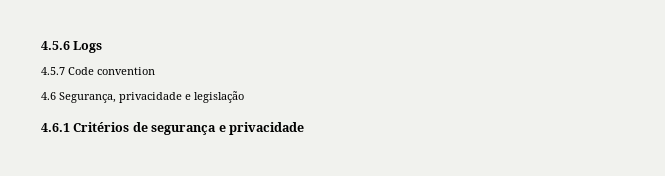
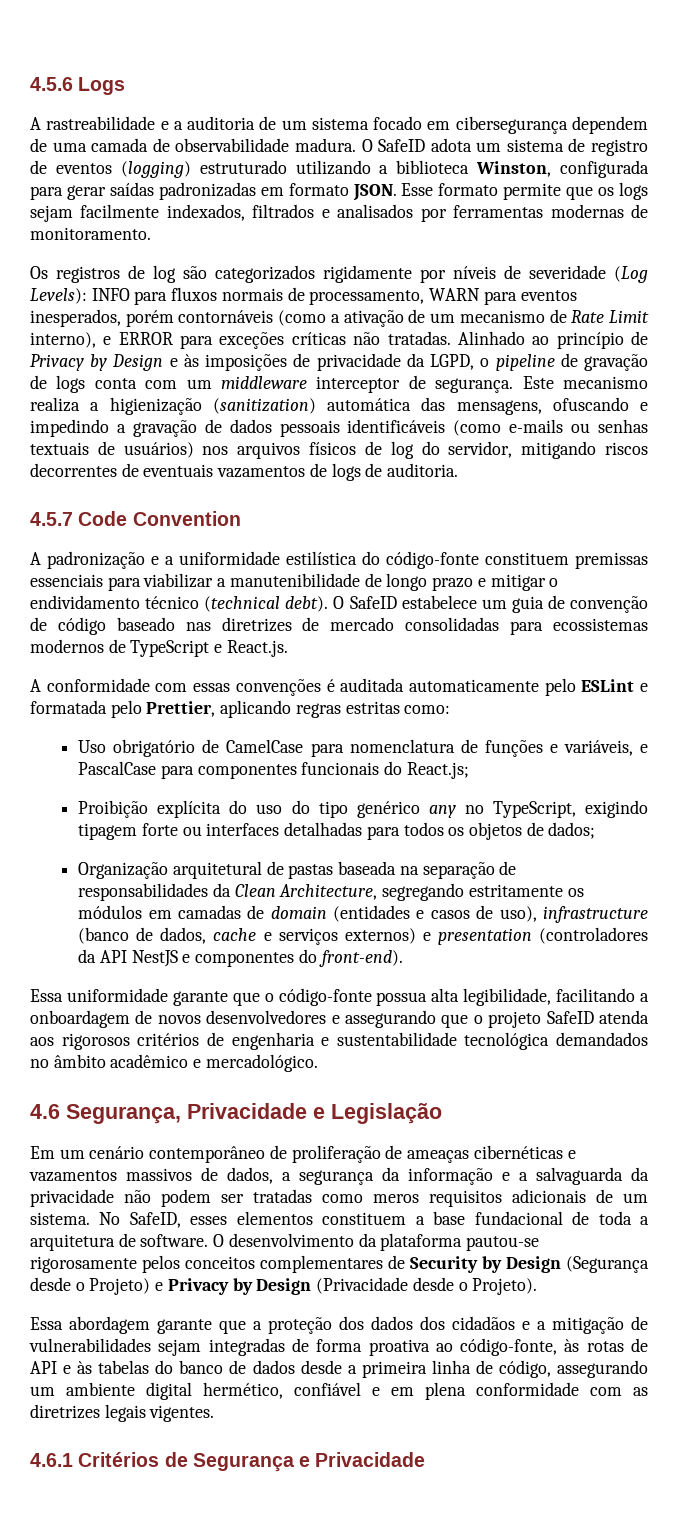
- 4.5.7 Code convention
- 4.6 Segurança, privacidade e legislação
+ A rastreabilidade e a auditoria de um sistema focado em cibersegurança dependem de uma camada de observabilidade madura. O SafeID adota um sistema de registro de eventos (logging) estruturado utilizando a biblioteca Winston, configurada para gerar saídas padronizadas em formato JSON. Esse formato permite que os logs sejam facilmente indexados, filtrados e analisados por ferramentas modernas de monitoramento.
+ Os registros de log são categorizados rigidamente por níveis de severidade (Log Levels): INFO para fluxos normais de processamento, WARN para eventos inesperados, porém contornáveis (como a ativação de um mecanismo de Rate Limit interno), e ERROR para exceções críticas não tratadas. Alinhado ao princípio de Privacy by Design e às imposições de privacidade da LGPD, o pipeline de gravação de logs conta com um middleware interceptor de segurança. Este mecanismo realiza a higienização (sanitization) automática das mensagens, ofuscando e impedindo a gravação de dados pessoais identificáveis (como e-mails ou senhas textuais de usuários) nos arquivos físicos de log do servidor, mitigando riscos decorrentes de eventuais vazamentos de logs de auditoria.
+ 4.5.7 Code Convention
+ A padronização e a uniformidade estilística do código-fonte constituem premissas essenciais para viabilizar a manutenibilidade de longo prazo e mitigar o endividamento técnico (technical debt). O SafeID estabelece um guia de convenção de código baseado nas diretrizes de mercado consolidadas para ecossistemas modernos de TypeScript e React.js.
+ A conformidade com essas convenções é auditada automaticamente pelo ESLint e formatada pelo Prettier, aplicando regras estritas como:
+ Uso obrigatório de CamelCase para nomenclatura de funções e variáveis, e PascalCase para componentes funcionais do React.js;
+ Proibição explícita do uso do tipo genérico any no TypeScript, exigindo tipagem forte ou interfaces detalhadas para todos os objetos de dados;
+ Organização arquitetural de pastas baseada na separação de responsabilidades da Clean Architecture, segregando estritamente os módulos em camadas de domain (entidades e casos de uso), infrastructure (banco de dados, cache e serviços externos) e presentation (controladores da API NestJS e componentes do front-end).
+ Essa uniformidade garante que o código-fonte possua alta legibilidade, facilitando a onboardagem de novos desenvolvedores e assegurando que o projeto SafeID atenda aos rigorosos critérios de engenharia e sustentabilidade tecnológica demandados no âmbito acadêmico e mercadológico.
+ 4.6 Segurança, Privacidade e Legislação
+ Em um cenário contemporâneo de proliferação de ameaças cibernéticas e vazamentos massivos de dados, a segurança da informação e a salvaguarda da privacidade não podem ser tratadas como meros requisitos adicionais de um sistema. No SafeID, esses elementos constituem a base fundacional de toda a arquitetura de software. O desenvolvimento da plataforma pautou-se rigorosamente pelos conceitos complementares de Security by Design (Segurança desde o Projeto) e Privacy by Design (Privacidade desde o Projeto).
+ Essa abordagem garante que a proteção dos dados dos cidadãos e a mitigação de vulnerabilidades sejam integradas de forma proativa ao código-fonte, às rotas de API e às tabelas do banco de dados desde a primeira linha de código, assegurando um ambiente digital hermético, confiável e em plena conformidade com as diretrizes legais vigentes.
- 4.6.1 Critérios de segurança e privacidade
+ 4.6.1 Critérios de Segurança e Privacidade

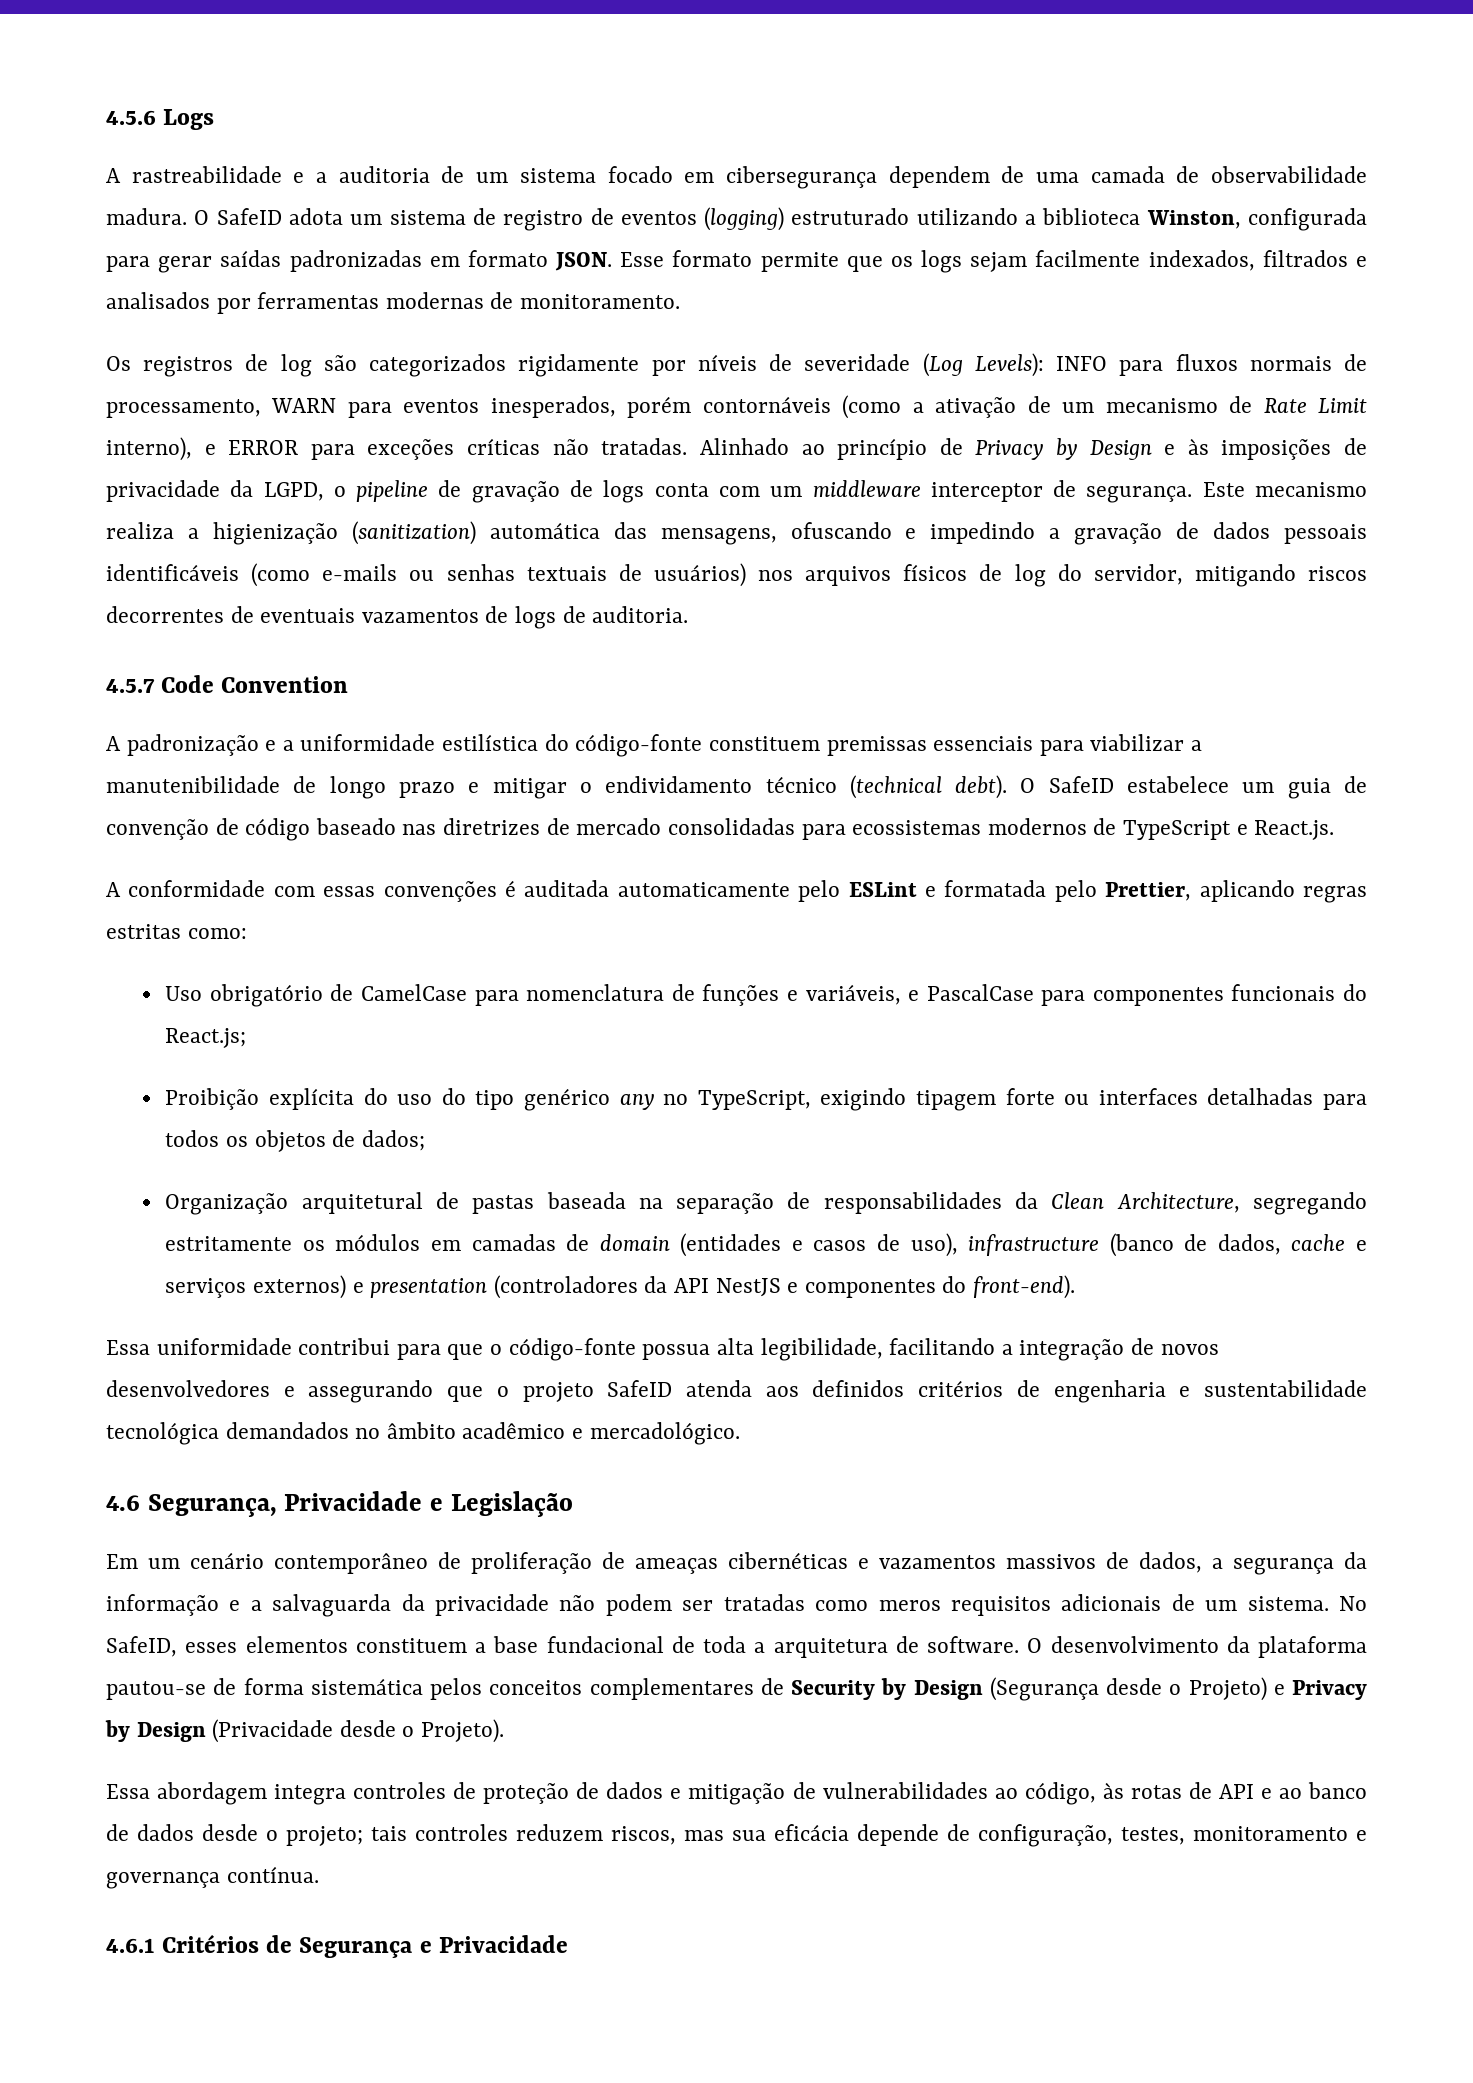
- Essa uniformidade garante que o código-fonte possua alta legibilidade, facilitando a onboardagem de novos desenvolvedores e assegurando que o projeto SafeID atenda aos rigorosos critérios de engenharia e sustentabilidade tecnológica demandados no âmbito acadêmico e mercadológico.
+ Essa uniformidade contribui para que o código-fonte possua alta legibilidade, facilitando a integração de novos desenvolvedores e assegurando que o projeto SafeID atenda aos definidos critérios de engenharia e sustentabilidade tecnológica demandados no âmbito acadêmico e mercadológico.
- O desenvolvimento da plataforma pautou-se rigorosamente pelos conceitos complementares de Security by Design (Segurança desde o Projeto) e Privacy by Design (Privacidade desde o Projeto).
+ O desenvolvimento da plataforma pautou-se de forma sistemática pelos conceitos complementares de Security by Design (Segurança desde o Projeto) e Privacy by Design (Privacidade desde o Projeto).
- Essa abordagem garante que a proteção dos dados dos cidadãos e a mitigação de vulnerabilidades sejam integradas de forma proativa ao código-fonte, às rotas de API e às tabelas do banco de dados desde a primeira linha de código, assegurando um ambiente digital hermético, confiável e em plena conformidade com as diretrizes legais vigentes.
+ Essa abordagem integra controles de proteção de dados e mitigação de vulnerabilidades ao código, às rotas de API e ao banco de dados desde o projeto; tais controles reduzem riscos, mas sua eficácia depende de configuração, testes, monitoramento e governança contínua.

